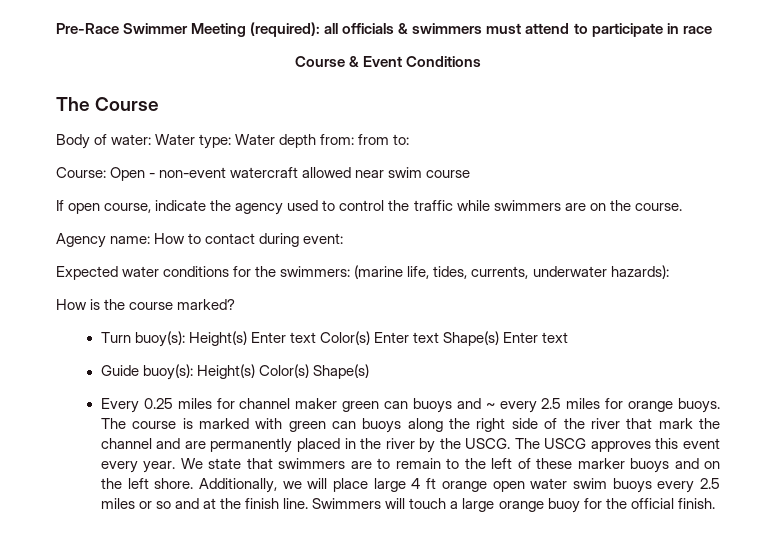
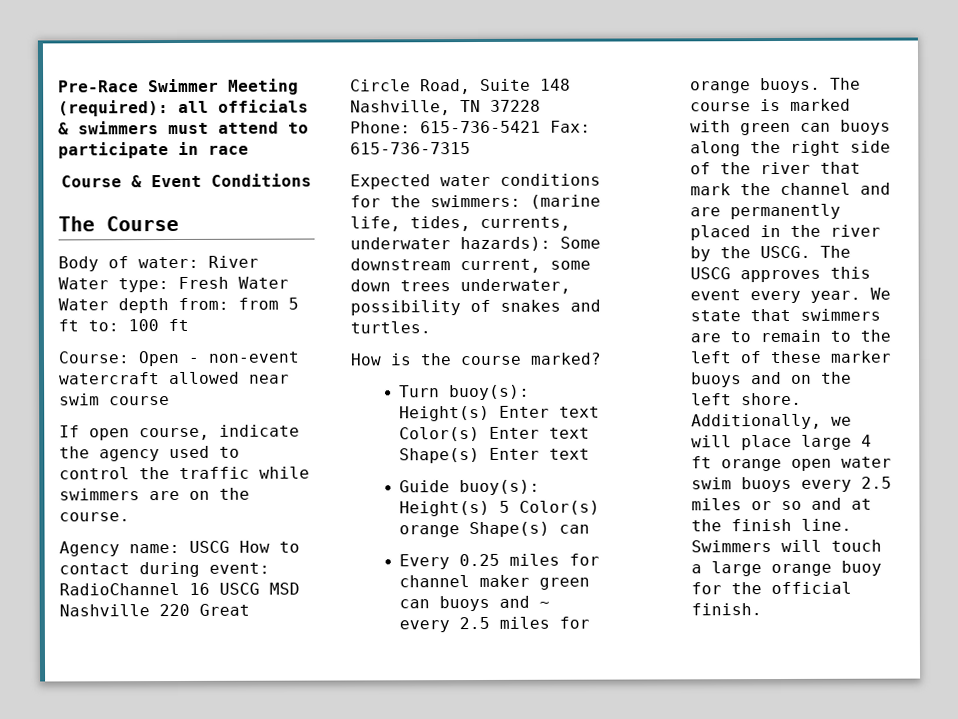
- Body of water: Water type: Water depth from: from to:
+ Body of water: River Water type: Fresh Water Water depth from: from 5 ft to: 100 ft
- Agency name: How to contact during event:
+ Agency name: USCG How to contact during event: RadioChannel 16 USCG MSD Nashville 220 Great Circle Road, Suite 148 Nashville, TN 37228 Phone: 615-736-5421 Fax: 615-736-7315
- Expected water conditions for the swimmers: (marine life, tides, currents, underwater hazards):
+ Expected water conditions for the swimmers: (marine life, tides, currents, underwater hazards): Some downstream current, some down trees underwater, possibility of snakes and turtles.
- Guide buoy(s): Height(s) Color(s) Shape(s)
+ Guide buoy(s): Height(s) 5 Color(s) orange Shape(s) can

